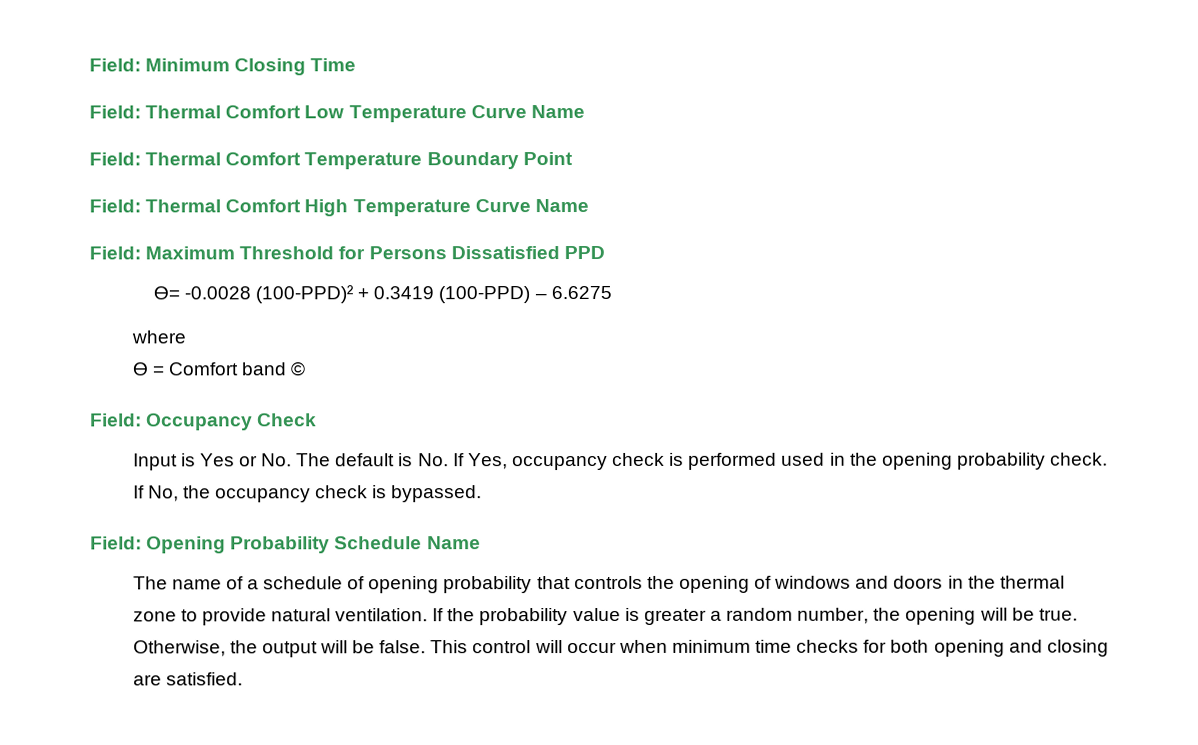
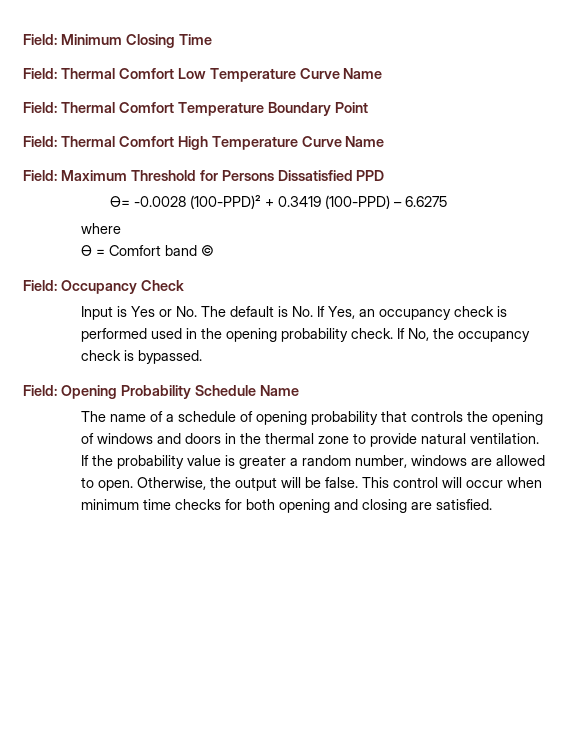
- Input is Yes or No. The default is No. If Yes, occupancy check is performed used in the opening probability check.
+ Input is Yes or No. The default is No. If Yes, an occupancy check is performed used in the opening probability check.
- If the probability value is greater a random number, the opening will be true.
+ If the probability value is greater a random number, windows are allowed to open.

